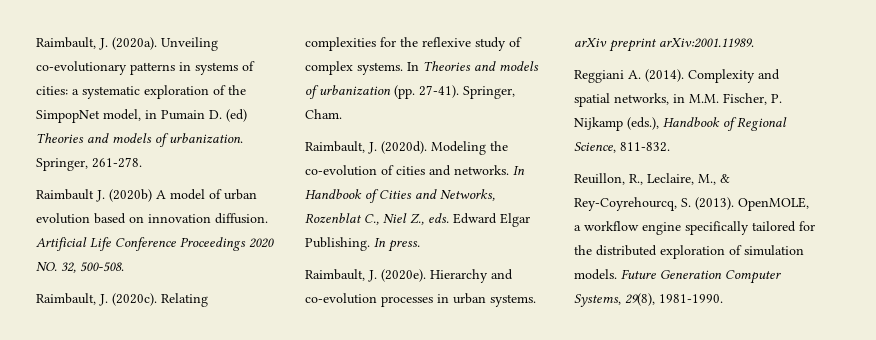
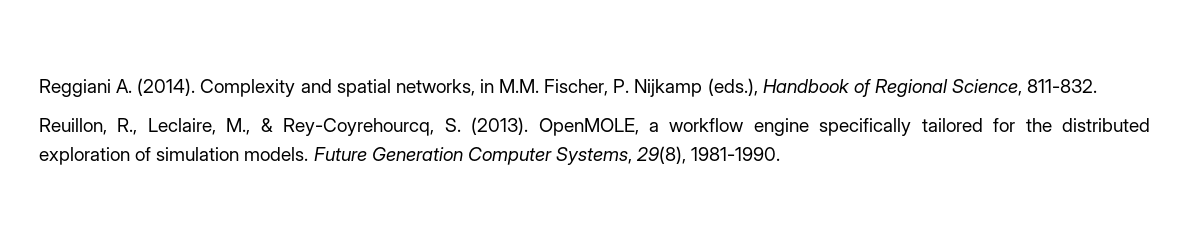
- Raimbault, J. (2020a). Unveiling co-evolutionary patterns in systems of cities: a systematic exploration of the SimpopNet model, in Pumain D. (ed) Theories and models of urbanization. Springer, 261-278.
- Raimbault J. (2020b) A model of urban evolution based on innovation diffusion. Artificial Life Conference Proceedings 2020 NO. 32, 500-508.
- Raimbault, J. (2020c). Relating complexities for the reflexive study of complex systems. In Theories and models of urbanization (pp. 27-41). Springer, Cham.
- Raimbault, J. (2020d). Modeling the co-evolution of cities and networks. In Handbook of Cities and Networks, Rozenblat C., Niel Z., eds. Edward Elgar Publishing. In press.
- Raimbault, J. (2020e). Hierarchy and co-evolution processes in urban systems. arXiv preprint arXiv:2001.11989.

